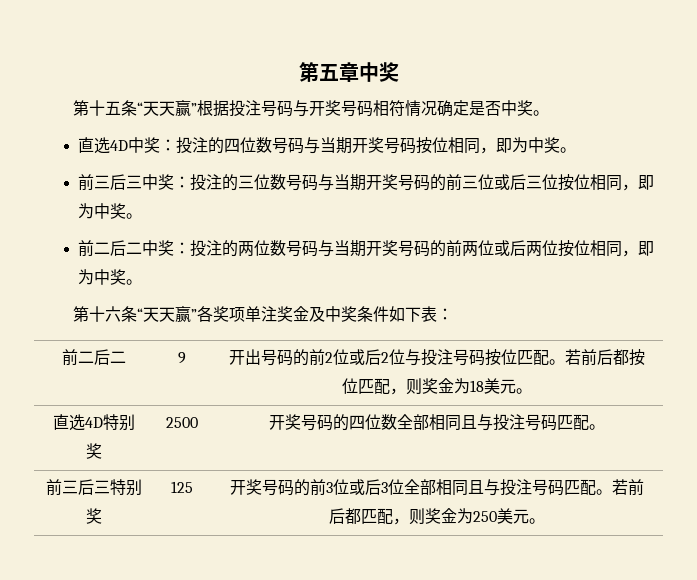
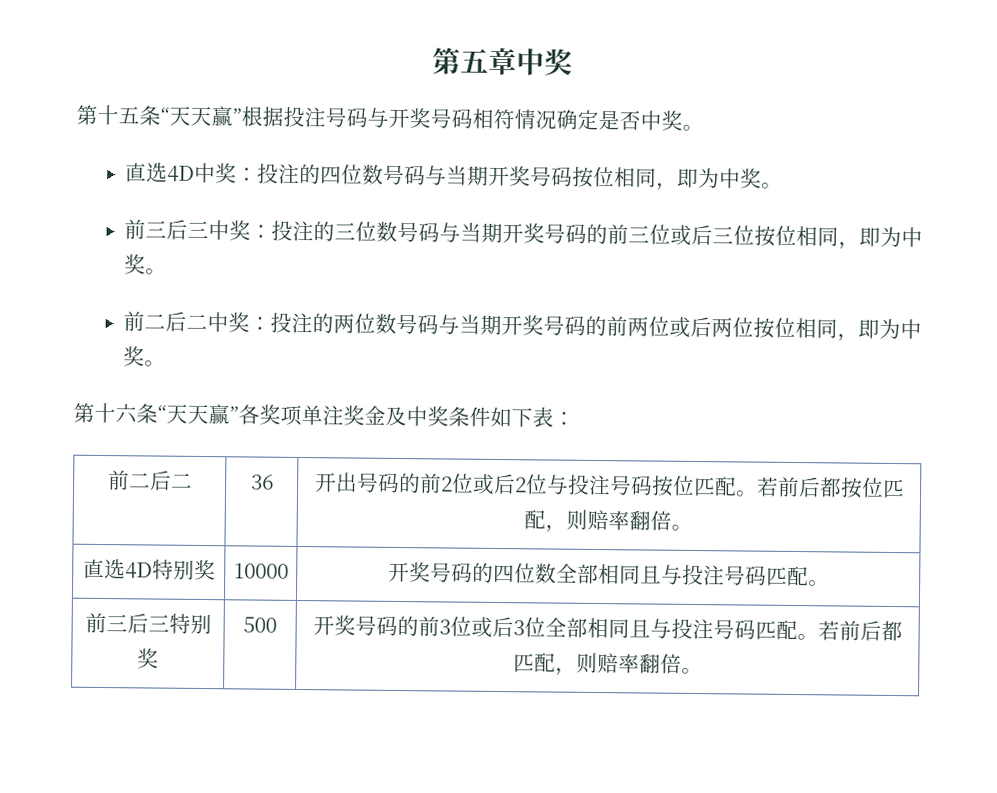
- 前二后二 | 9 | 开出号码的前2位或后2位与投注号码按位匹配。若前后都按位匹配，则奖金为18美元。
+ 前二后二 | 36 | 开出号码的前2位或后2位与投注号码按位匹配。若前后都按位匹配，则赔率翻倍。
- 直选4D特别奖 | 2500 | 开奖号码的四位数全部相同且与投注号码匹配。
+ 直选4D特别奖 | 10000 | 开奖号码的四位数全部相同且与投注号码匹配。
- 前三后三特别奖 | 125 | 开奖号码的前3位或后3位全部相同且与投注号码匹配。若前后都匹配，则奖金为250美元。
+ 前三后三特别奖 | 500 | 开奖号码的前3位或后3位全部相同且与投注号码匹配。若前后都匹配，则赔率翻倍。

